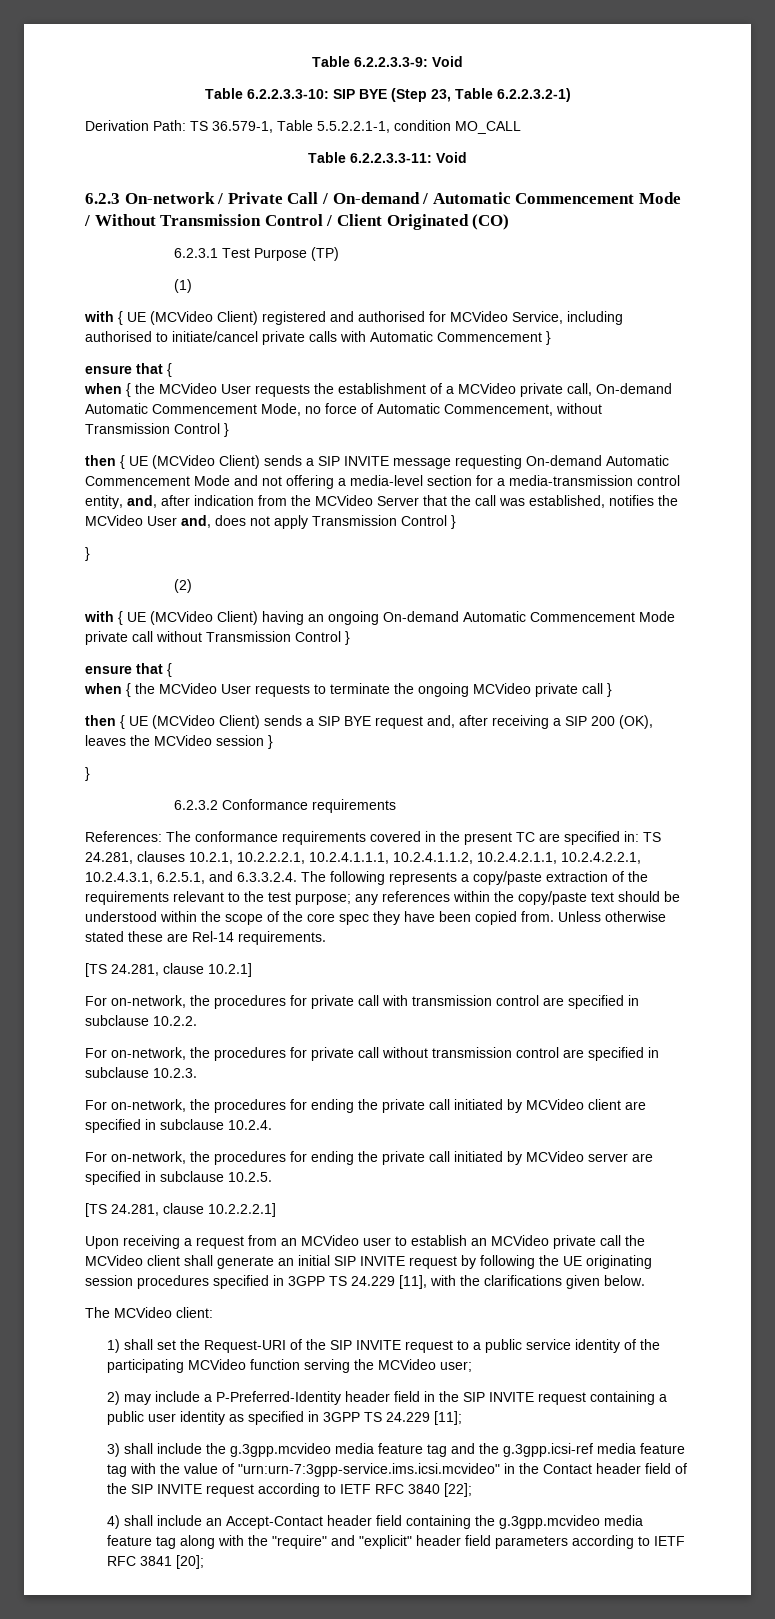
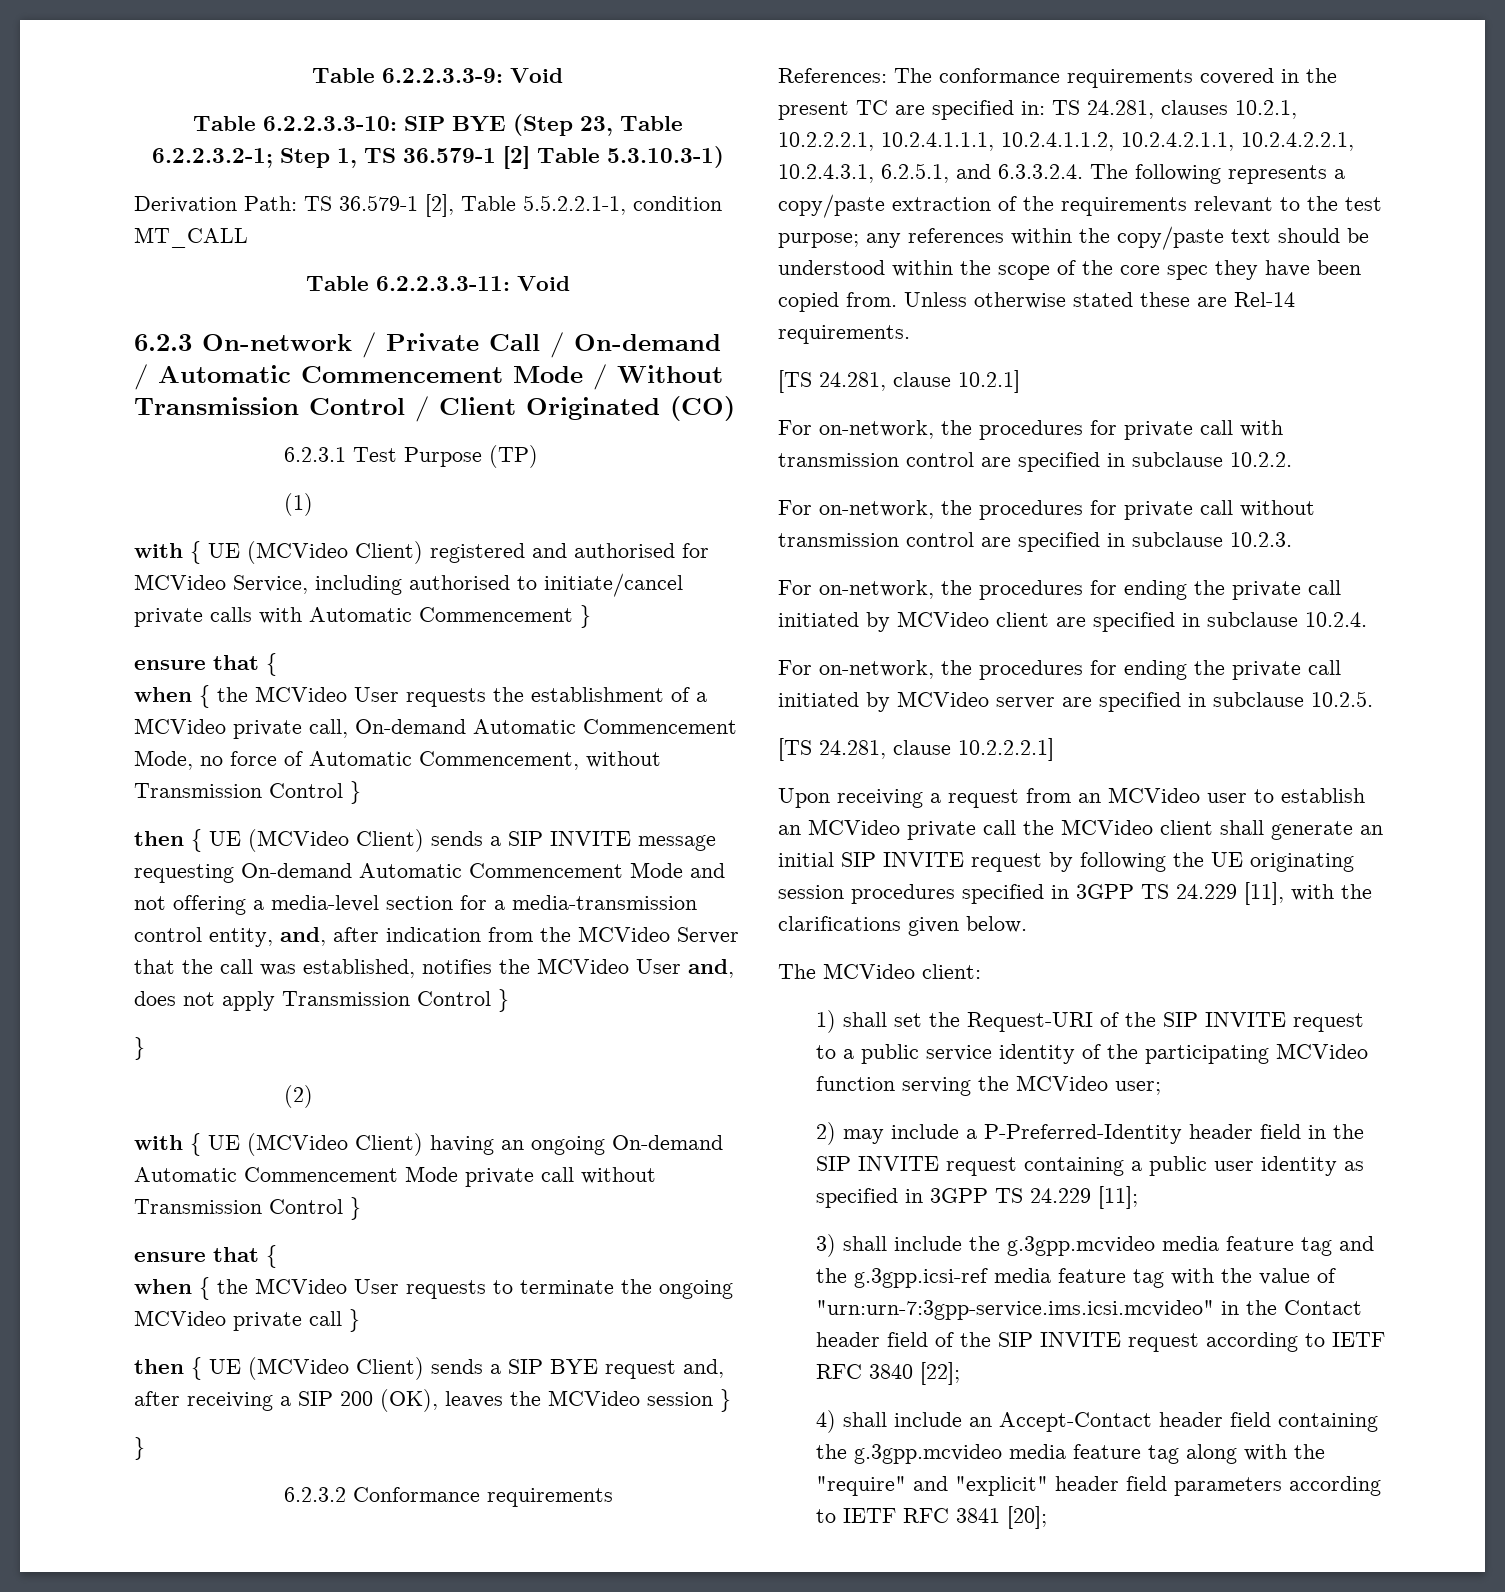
- Table 6.2.2.3.3-10: SIP BYE (Step 23, Table 6.2.2.3.2-1)
+ Table 6.2.2.3.3-10: SIP BYE (Step 23, Table 6.2.2.3.2-1; Step 1, TS 36.579-1 [2] Table 5.3.10.3-1)
- Derivation Path: TS 36.579-1, Table 5.5.2.2.1-1, condition MO_CALL
+ Derivation Path: TS 36.579-1 [2], Table 5.5.2.2.1-1, condition MT_CALL

